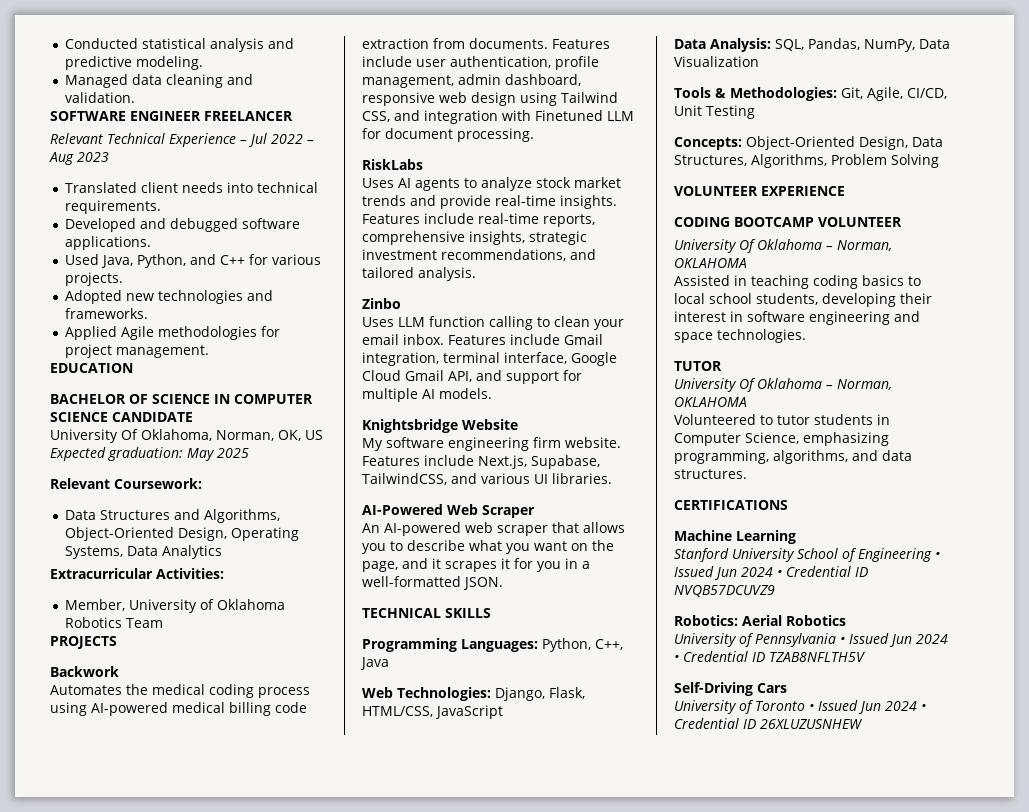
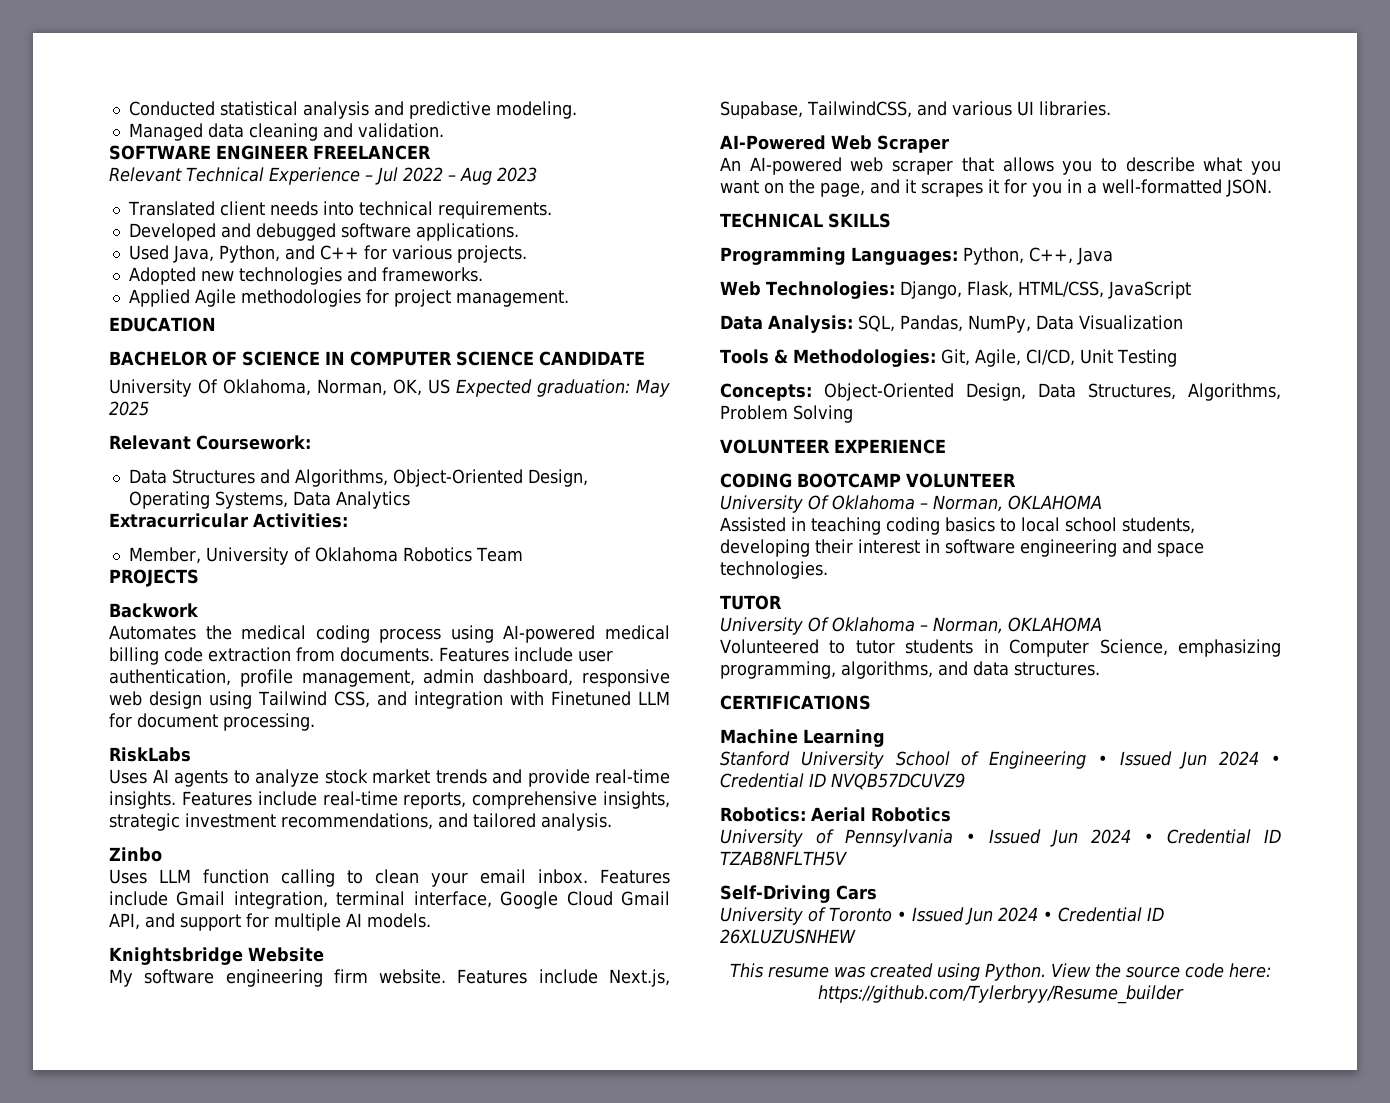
+ This resume was created using Python. View the source code here: https://github.com/Tylerbryy/Resume_builder

